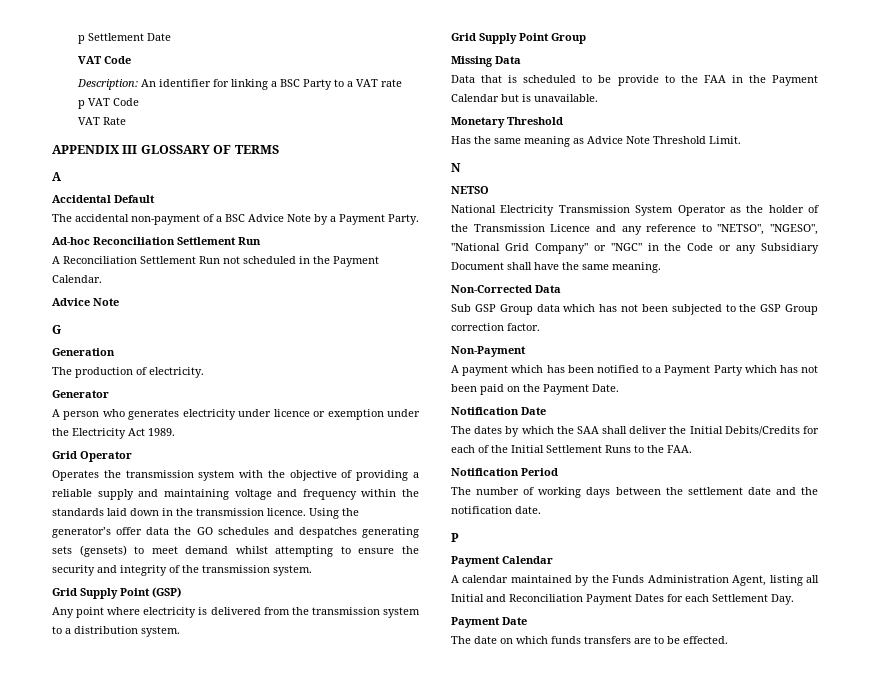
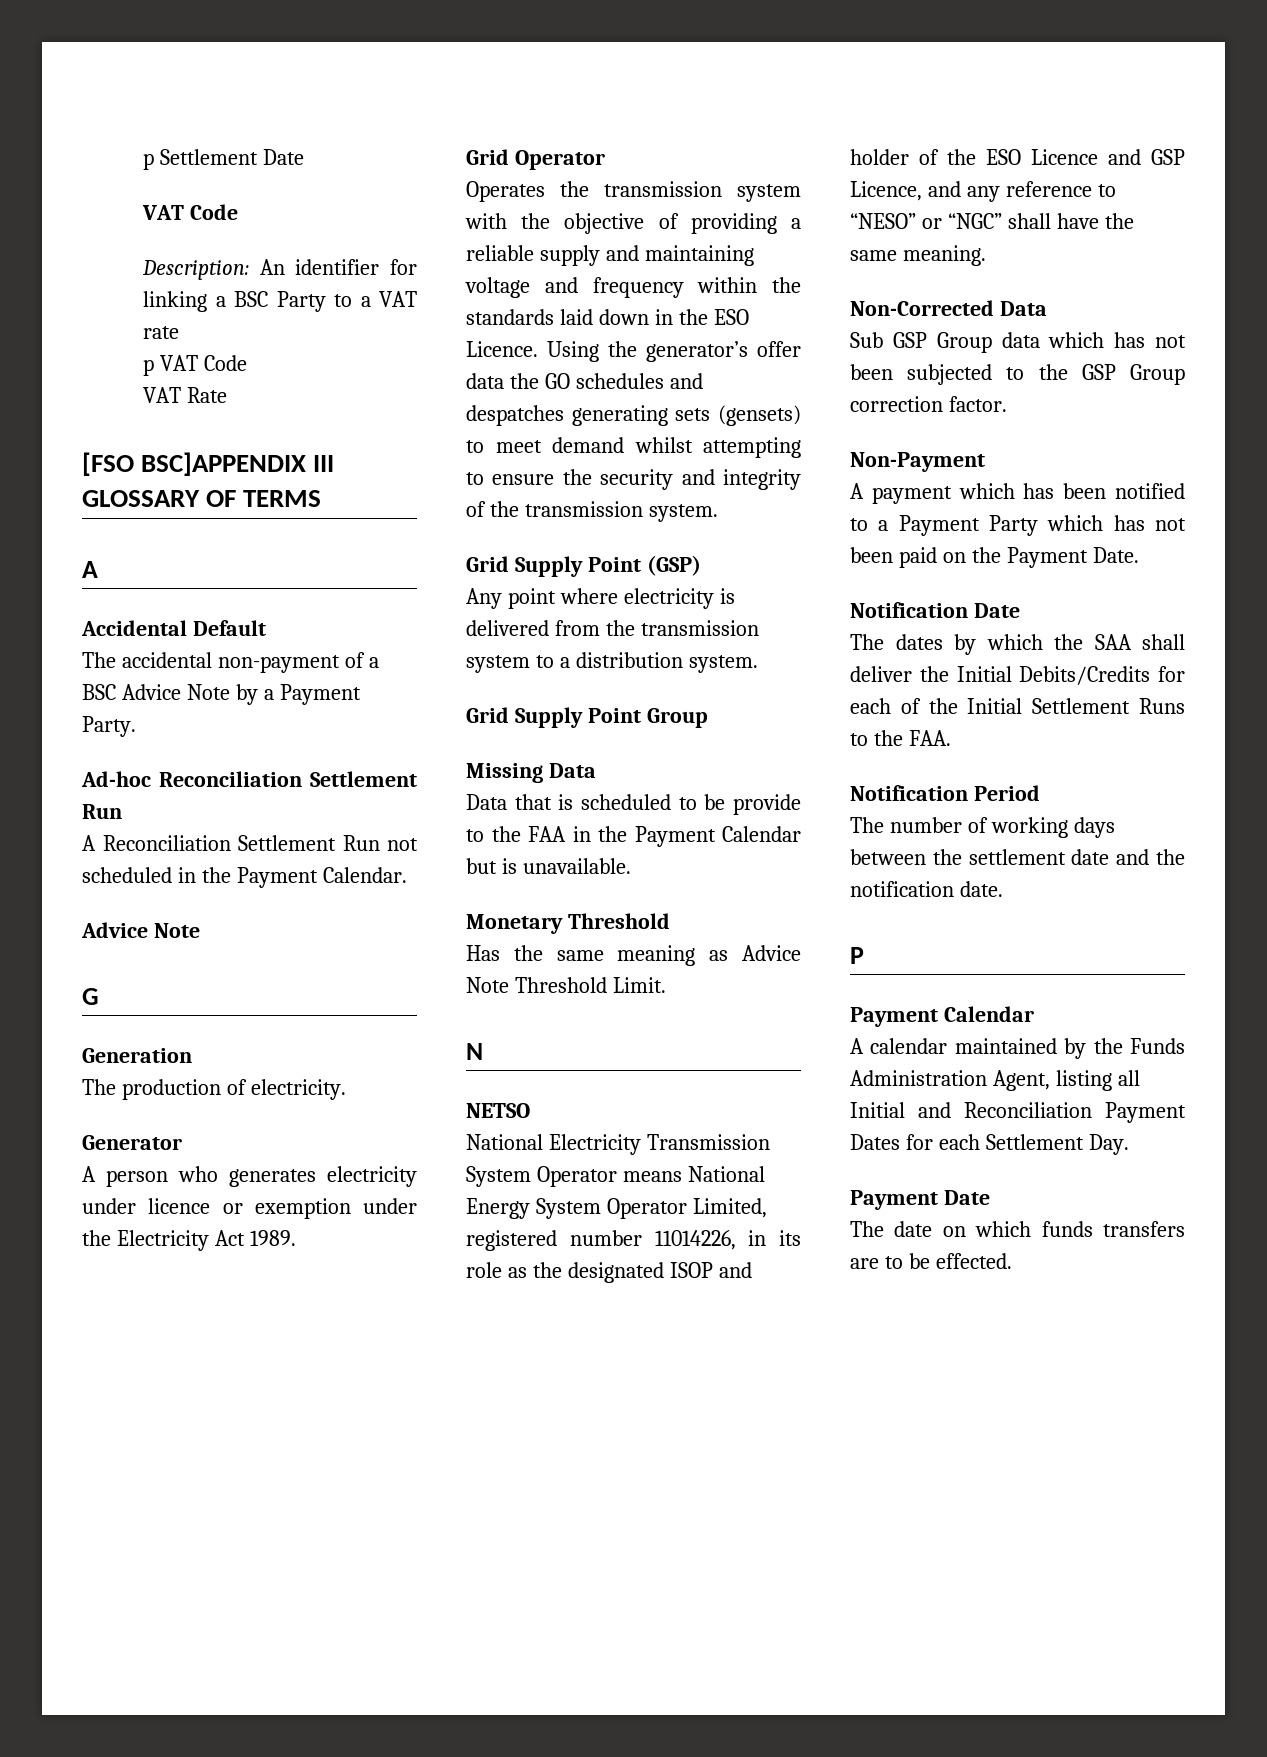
- APPENDIX III GLOSSARY OF TERMS
+ [FSO BSC]APPENDIX III GLOSSARY OF TERMS
- Operates the transmission system with the objective of providing a reliable supply and maintaining voltage and frequency within the standards laid down in the transmission licence.
+ Operates the transmission system with the objective of providing a reliable supply and maintaining voltage and frequency within the standards laid down in the ESO Licence.
- National Electricity Transmission System Operator as the holder of the Transmission Licence and any reference to "NETSO", "NGESO", "National Grid Company" or "NGC" in the Code or any Subsidiary Document shall have the same meaning.
+ National Electricity Transmission System Operator means National Energy System Operator Limited, registered number 11014226, in its role as the designated ISOP and holder of the ESO Licence and GSP Licence, and any reference to “NESO” or “NGC” shall have the same meaning.

